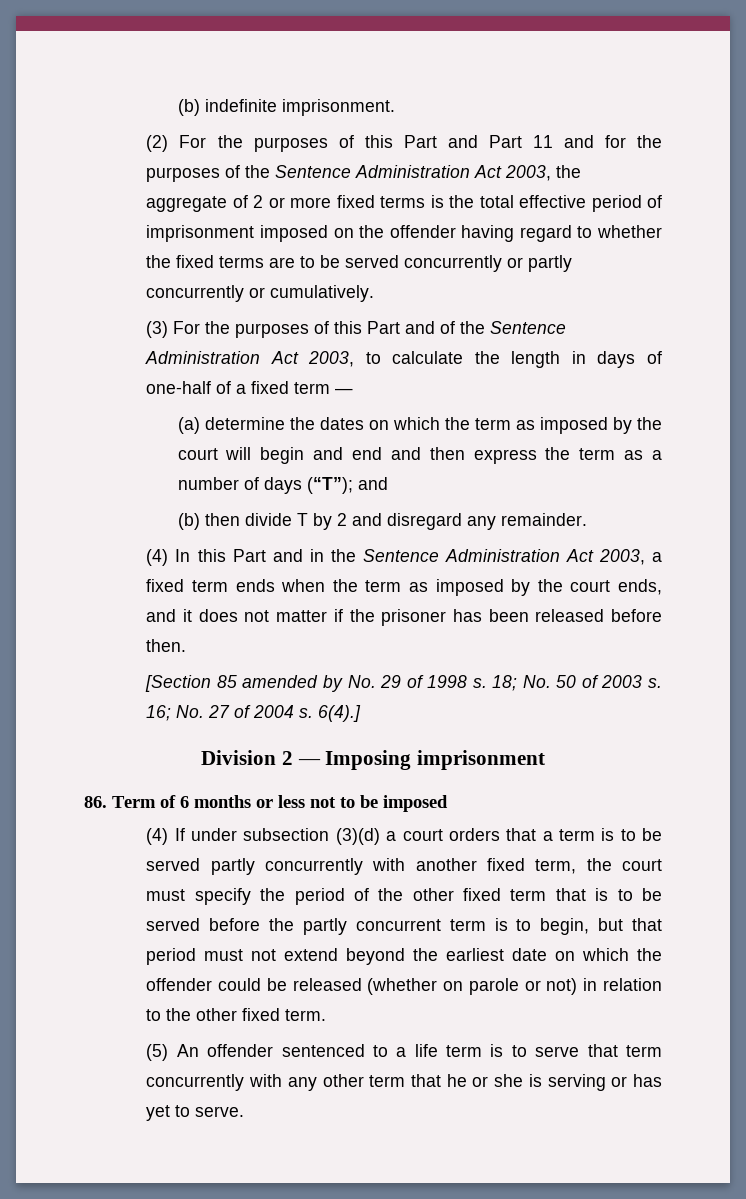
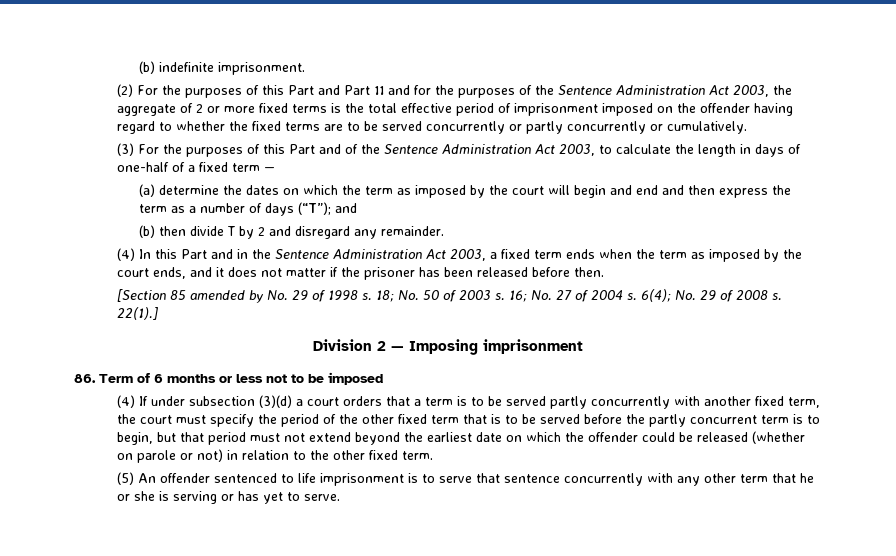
- 6(4).]
+ 6(4); No. 29 of 2008 s. 22(1).]
- (5) An offender sentenced to a life term is to serve that term concurrently with any other term that he or she is serving or has yet to serve.
+ (5) An offender sentenced to life imprisonment is to serve that sentence concurrently with any other term that he or she is serving or has yet to serve.

